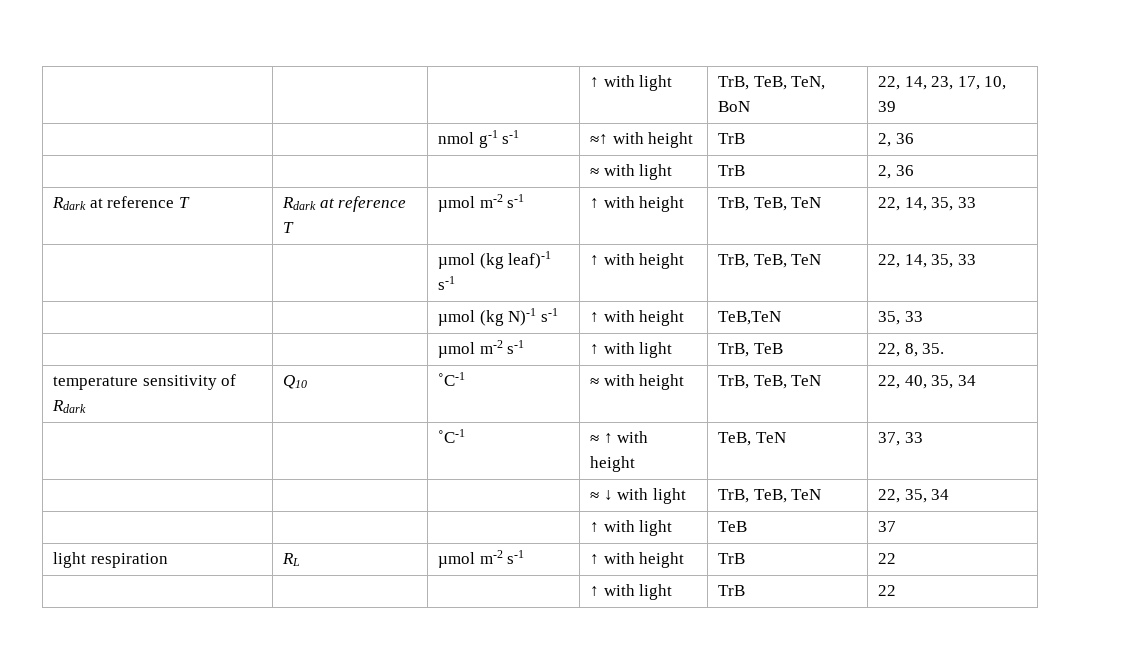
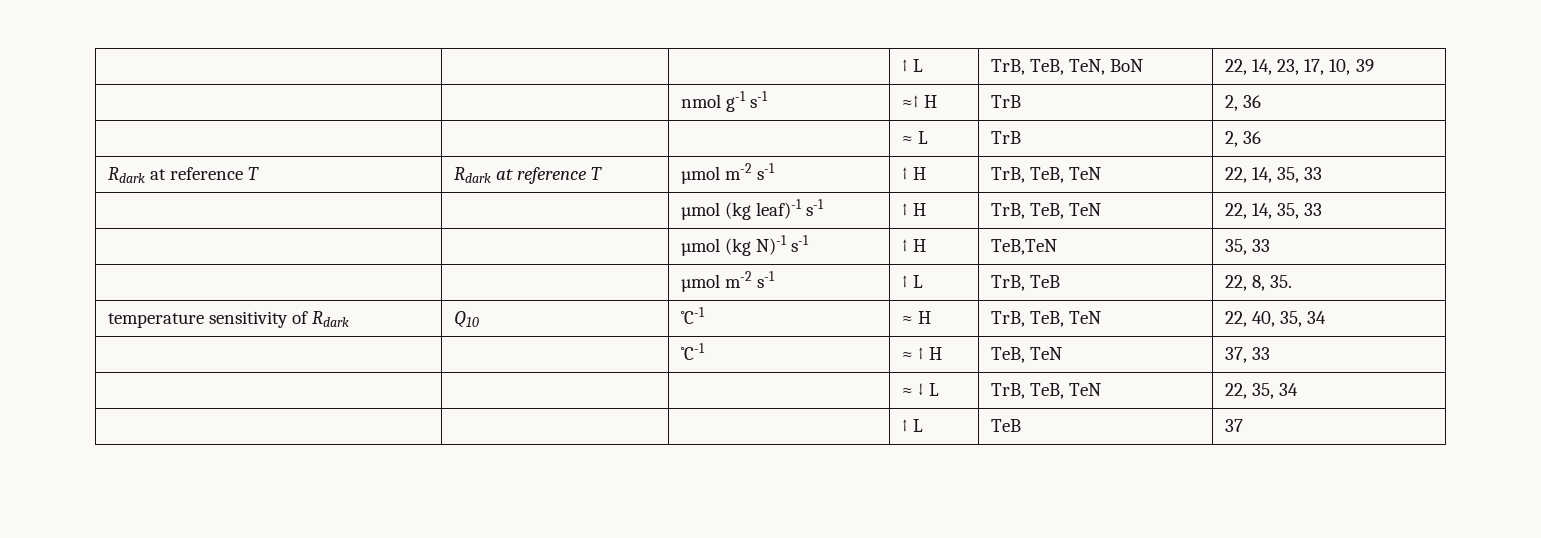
- | | | ↑ with light | TrB, TeB, TeN, BoN | 22, 14, 23, 17, 10, 39
+ | | | ↑ L | TrB, TeB, TeN, BoN | 22, 14, 23, 17, 10, 39
- | | nmol g-1 s-1 | ≈↑ with height | TrB | 2, 36
+ | | nmol g-1 s-1 | ≈↑ H | TrB | 2, 36
- | | | ≈ with light | TrB | 2, 36
+ | | | ≈ L | TrB | 2, 36
- Rdark at reference T | Rdark at reference T | µmol m-2 s-1 | ↑ with height | TrB, TeB, TeN | 22, 14, 35, 33
+ Rdark at reference T | Rdark at reference T | µmol m-2 s-1 | ↑ H | TrB, TeB, TeN | 22, 14, 35, 33
- | | µmol (kg leaf)-1 s-1 | ↑ with height | TrB, TeB, TeN | 22, 14, 35, 33
+ | | µmol (kg leaf)-1 s-1 | ↑ H | TrB, TeB, TeN | 22, 14, 35, 33
- | | µmol (kg N)-1 s-1 | ↑ with height | TeB,TeN | 35, 33
+ | | µmol (kg N)-1 s-1 | ↑ H | TeB,TeN | 35, 33
- | | µmol m-2 s-1 | ↑ with light | TrB, TeB | 22, 8, 35.
+ | | µmol m-2 s-1 | ↑ L | TrB, TeB | 22, 8, 35.
- temperature sensitivity of Rdark | Q10 | ˚C-1 | ≈ with height | TrB, TeB, TeN | 22, 40, 35, 34
+ temperature sensitivity of Rdark | Q10 | ˚C-1 | ≈ H | TrB, TeB, TeN | 22, 40, 35, 34
- | | ˚C-1 | ≈ ↑ with height | TeB, TeN | 37, 33
+ | | ˚C-1 | ≈ ↑ H | TeB, TeN | 37, 33
- | | | ≈ ↓ with light | TrB, TeB, TeN | 22, 35, 34
+ | | | ≈ ↓ L | TrB, TeB, TeN | 22, 35, 34
- | | | ↑ with light | TeB | 37
+ | | | ↑ L | TeB | 37
- light respiration | RL | µmol m-2 s-1 | ↑ with height | TrB | 22
- | | | ↑ with light | TrB | 22

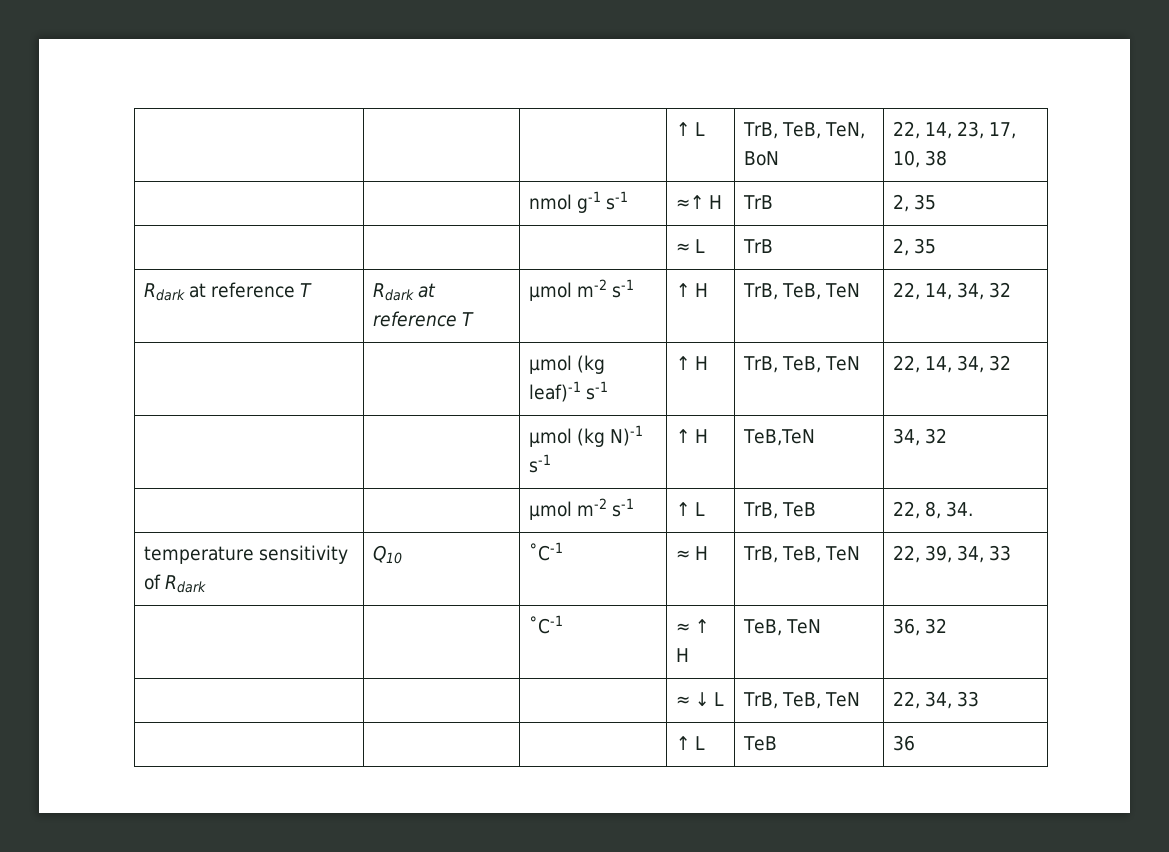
- | | | ↑ L | TrB, TeB, TeN, BoN | 22, 14, 23, 17, 10, 39
+ | | | ↑ L | TrB, TeB, TeN, BoN | 22, 14, 23, 17, 10, 38
- | | nmol g-1 s-1 | ≈↑ H | TrB | 2, 36
+ | | nmol g-1 s-1 | ≈↑ H | TrB | 2, 35
- | | | ≈ L | TrB | 2, 36
+ | | | ≈ L | TrB | 2, 35
- Rdark at reference T | Rdark at reference T | µmol m-2 s-1 | ↑ H | TrB, TeB, TeN | 22, 14, 35, 33
+ Rdark at reference T | Rdark at reference T | µmol m-2 s-1 | ↑ H | TrB, TeB, TeN | 22, 14, 34, 32
- | | µmol (kg leaf)-1 s-1 | ↑ H | TrB, TeB, TeN | 22, 14, 35, 33
+ | | µmol (kg leaf)-1 s-1 | ↑ H | TrB, TeB, TeN | 22, 14, 34, 32
- | | µmol (kg N)-1 s-1 | ↑ H | TeB,TeN | 35, 33
+ | | µmol (kg N)-1 s-1 | ↑ H | TeB,TeN | 34, 32
- | | µmol m-2 s-1 | ↑ L | TrB, TeB | 22, 8, 35.
+ | | µmol m-2 s-1 | ↑ L | TrB, TeB | 22, 8, 34.
- temperature sensitivity of Rdark | Q10 | ˚C-1 | ≈ H | TrB, TeB, TeN | 22, 40, 35, 34
+ temperature sensitivity of Rdark | Q10 | ˚C-1 | ≈ H | TrB, TeB, TeN | 22, 39, 34, 33
- | | ˚C-1 | ≈ ↑ H | TeB, TeN | 37, 33
+ | | ˚C-1 | ≈ ↑ H | TeB, TeN | 36, 32
- | | | ≈ ↓ L | TrB, TeB, TeN | 22, 35, 34
+ | | | ≈ ↓ L | TrB, TeB, TeN | 22, 34, 33
- | | | ↑ L | TeB | 37
+ | | | ↑ L | TeB | 36

